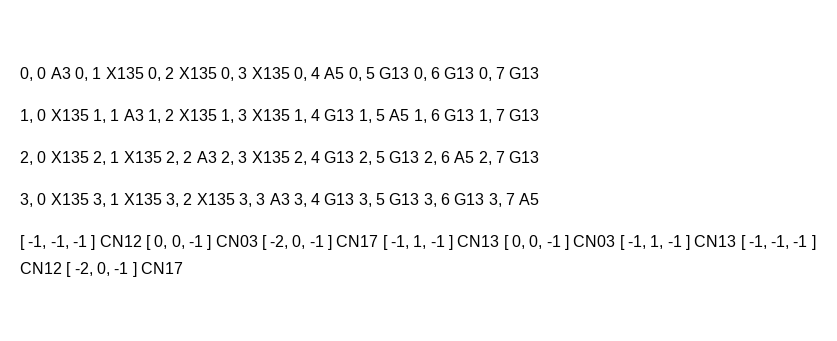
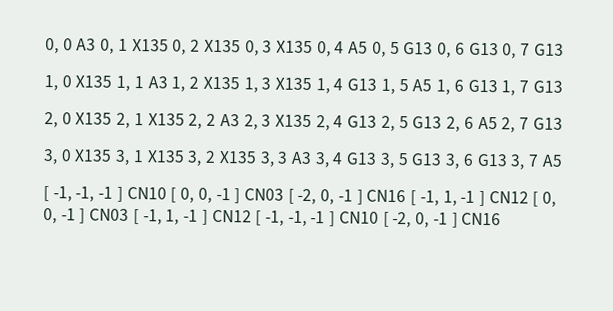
- [ -1, -1, -1 ] CN12 [ 0, 0, -1 ] CN03 [ -2, 0, -1 ] CN17 [ -1, 1, -1 ] CN13 [ 0, 0, -1 ] CN03 [ -1, 1, -1 ] CN13 [ -1, -1, -1 ] CN12 [ -2, 0, -1 ] CN17
+ [ -1, -1, -1 ] CN10 [ 0, 0, -1 ] CN03 [ -2, 0, -1 ] CN16 [ -1, 1, -1 ] CN12 [ 0, 0, -1 ] CN03 [ -1, 1, -1 ] CN12 [ -1, -1, -1 ] CN10 [ -2, 0, -1 ] CN16

